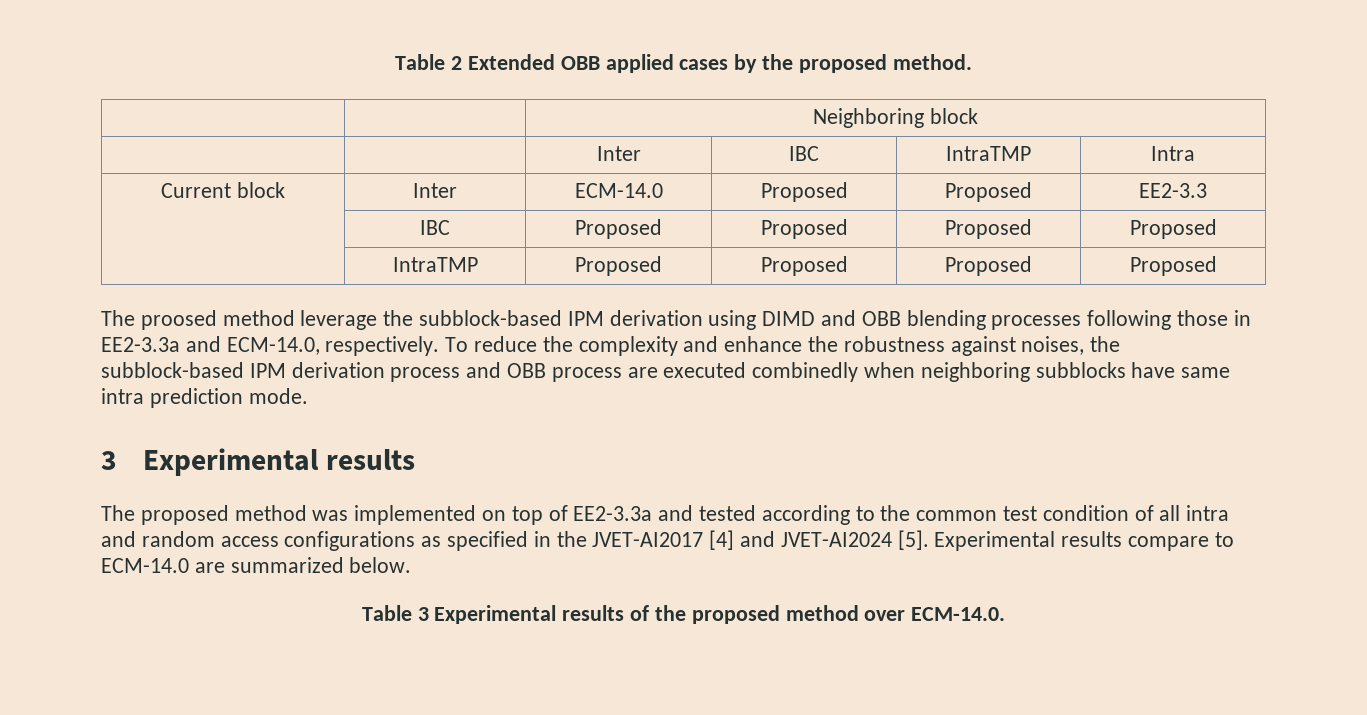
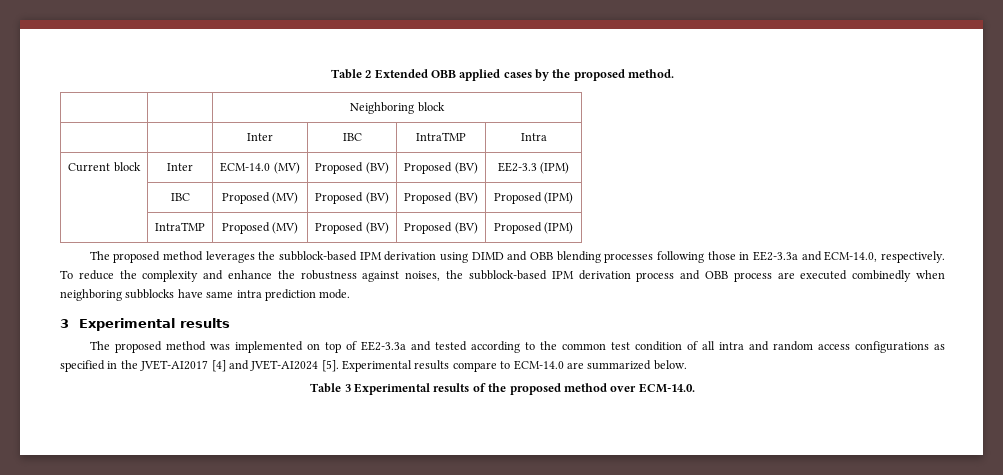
- Current block | Inter | ECM-14.0 | Proposed | Proposed | EE2-3.3
+ Current block | Inter | ECM-14.0 (MV) | Proposed (BV) | Proposed (BV) | EE2-3.3 (IPM)
- | IBC | Proposed | Proposed | Proposed | Proposed
+ | IBC | Proposed (MV) | Proposed (BV) | Proposed (BV) | Proposed (IPM)
- | IntraTMP | Proposed | Proposed | Proposed | Proposed
- The proosed method leverage the subblock-based IPM derivation using DIMD and OBB blending processes following those in EE2-3.3a and ECM-14.0, respectively.
+ | IntraTMP | Proposed (MV) | Proposed (BV) | Proposed (BV) | Proposed (IPM)
+ The proposed method leverages the subblock-based IPM derivation using DIMD and OBB blending processes following those in EE2-3.3a and ECM-14.0, respectively.

